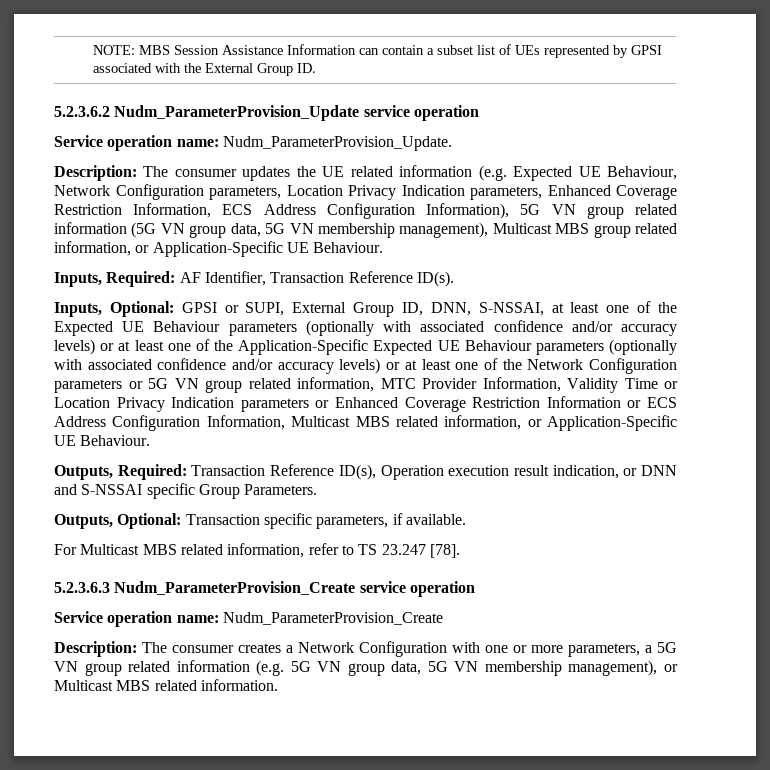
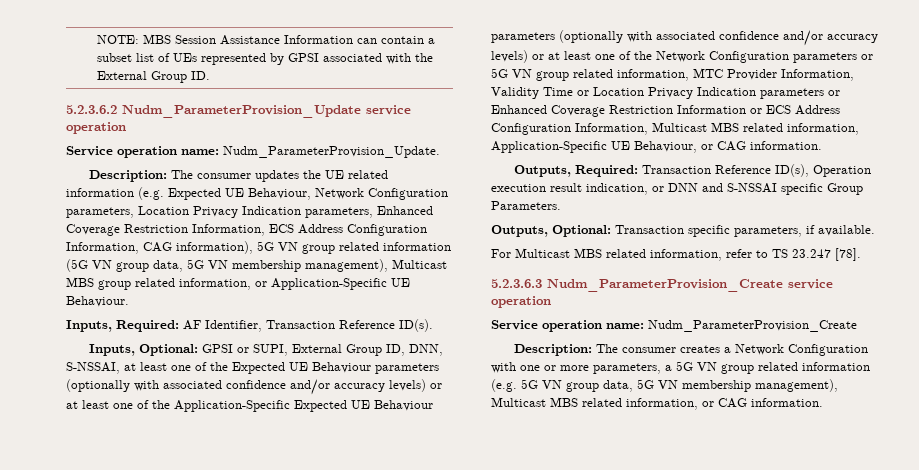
- Description: The consumer updates the UE related information (e.g. Expected UE Behaviour, Network Configuration parameters, Location Privacy Indication parameters, Enhanced Coverage Restriction Information, ECS Address Configuration Information), 5G VN group related information (5G VN group data, 5G VN membership management), Multicast MBS group related information, or Application-Specific UE Behaviour.
+ Description: The consumer updates the UE related information (e.g. Expected UE Behaviour, Network Configuration parameters, Location Privacy Indication parameters, Enhanced Coverage Restriction Information, ECS Address Configuration Information, CAG information), 5G VN group related information (5G VN group data, 5G VN membership management), Multicast MBS group related information, or Application-Specific UE Behaviour.
- GPSI or SUPI, External Group ID, DNN, S-NSSAI, at least one of the Expected UE Behaviour parameters (optionally with associated confidence and/or accuracy levels) or at least one of the Application-Specific Expected UE Behaviour parameters (optionally with associated confidence and/or accuracy levels) or at least one of the Network Configuration parameters or 5G VN group related information, MTC Provider Information, Validity Time or Location Privacy Indication parameters or Enhanced Coverage Restriction Information or ECS Address Configuration Information, Multicast MBS related information, or Application-Specific UE Behaviour.
+ GPSI or SUPI, External Group ID, DNN, S-NSSAI, at least one of the Expected UE Behaviour parameters (optionally with associated confidence and/or accuracy levels) or at least one of the Application-Specific Expected UE Behaviour parameters (optionally with associated confidence and/or accuracy levels) or at least one of the Network Configuration parameters or 5G VN group related information, MTC Provider Information, Validity Time or Location Privacy Indication parameters or Enhanced Coverage Restriction Information or ECS Address Configuration Information, Multicast MBS related information, Application-Specific UE Behaviour, or CAG information.
- Description: The consumer creates a Network Configuration with one or more parameters, a 5G VN group related information (e.g. 5G VN group data, 5G VN membership management), or Multicast MBS related information.
+ Description: The consumer creates a Network Configuration with one or more parameters, a 5G VN group related information (e.g. 5G VN group data, 5G VN membership management), Multicast MBS related information, or CAG information.

